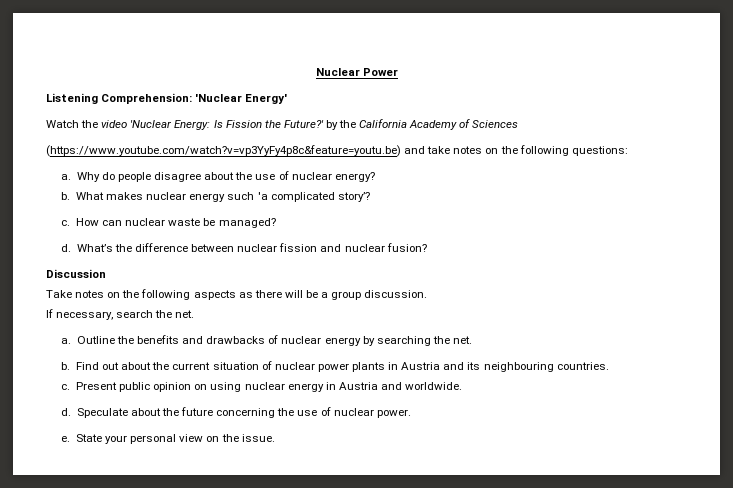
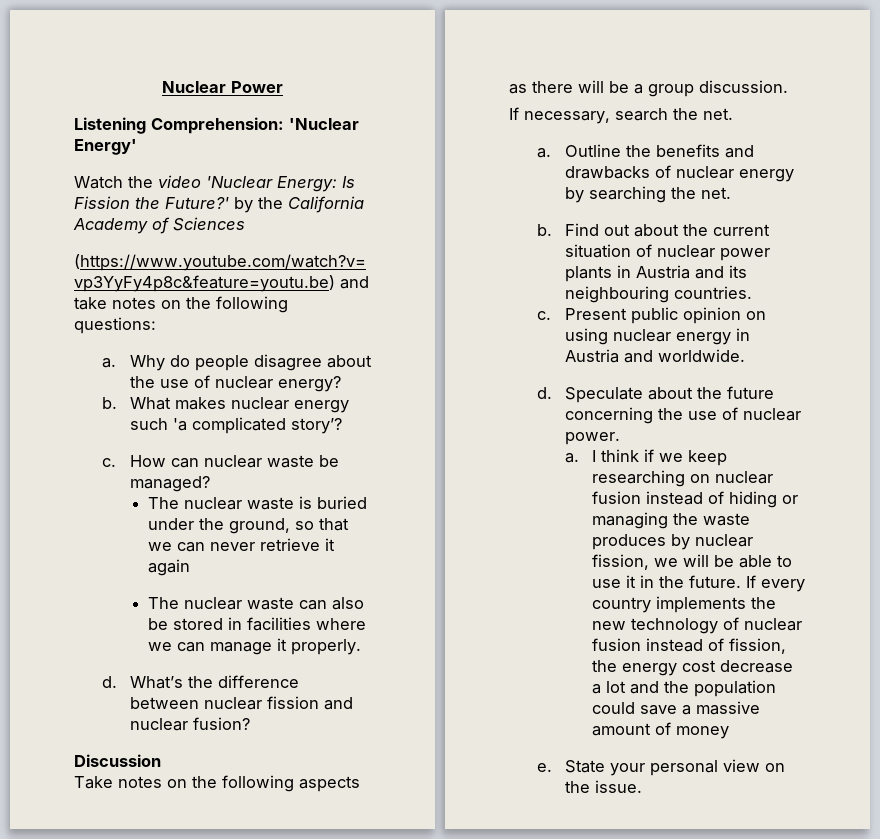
+ The nuclear waste is buried under the ground, so that we can never retrieve it again
+ The nuclear waste can also be stored in facilities where we can manage it properly.
+ a. I think if we keep researching on nuclear fusion instead of hiding or managing the waste produces by nuclear fission, we will be able to use it in the future. If every country implements the new technology of nuclear fusion instead of fission, the energy cost decrease a lot and the population could save a massive amount of money

